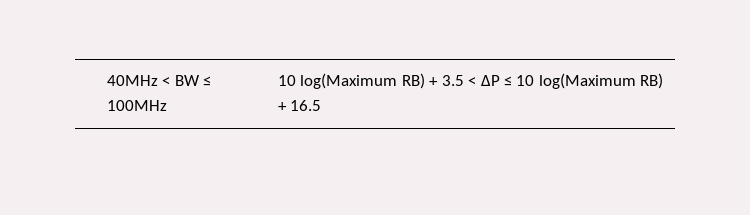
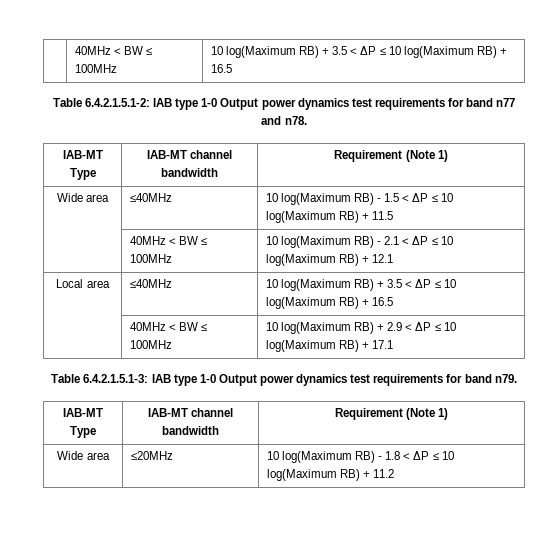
+ Table 6.4.2.1.5.1-2: IAB type 1-0 Output power dynamics test requirements for band n77 and n78.
+ IAB-MT Type | IAB-MT channel bandwidth | Requirement (Note 1)
+ Wide area | ≤40MHz | 10 log(Maximum RB) - 1.5 < ΔP ≤ 10 log(Maximum RB) + 11.5
+ | 40MHz < BW ≤ 100MHz | 10 log(Maximum RB) - 2.1 < ΔP ≤ 10 log(Maximum RB) + 12.1
+ Local area | ≤40MHz | 10 log(Maximum RB) + 3.5 < ΔP ≤ 10 log(Maximum RB) + 16.5
+ | 40MHz < BW ≤ 100MHz | 10 log(Maximum RB) + 2.9 < ΔP ≤ 10 log(Maximum RB) + 17.1
+ Table 6.4.2.1.5.1-3: IAB type 1-0 Output power dynamics test requirements for band n79.
+ IAB-MT Type | IAB-MT channel bandwidth | Requirement (Note 1)
+ Wide area | ≤20MHz | 10 log(Maximum RB) - 1.8 < ΔP ≤ 10 log(Maximum RB) + 11.2

